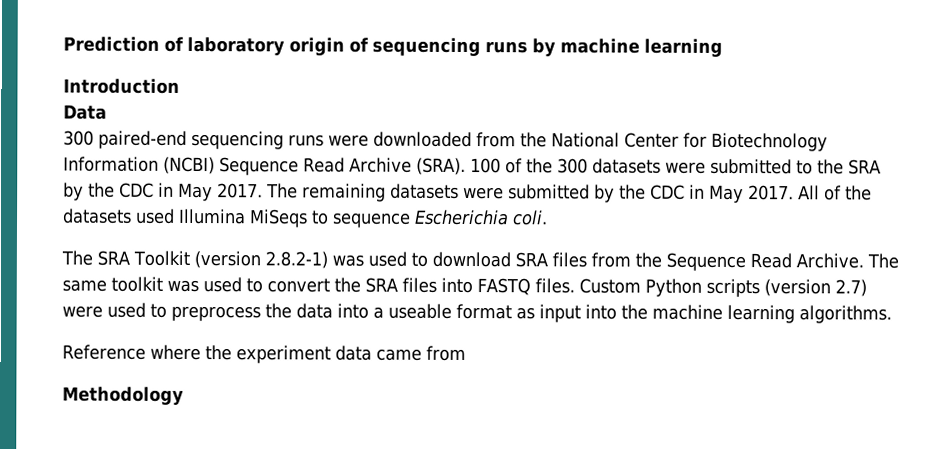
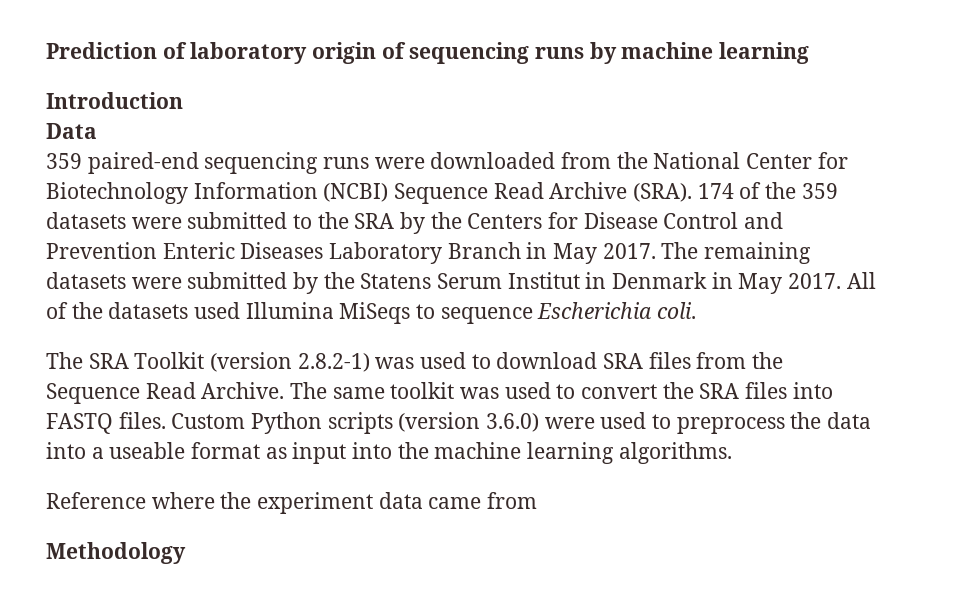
- 300 paired-end sequencing runs were downloaded from the National Center for Biotechnology Information (NCBI) Sequence Read Archive (SRA).
+ 359 paired-end sequencing runs were downloaded from the National Center for Biotechnology Information (NCBI) Sequence Read Archive (SRA).
- 100 of the 300 datasets were submitted to the SRA by the CDC in May 2017.
+ 174 of the 359 datasets were submitted to the SRA by the Centers for Disease Control and Prevention Enteric Diseases Laboratory Branch in May 2017.
- The remaining datasets were submitted by the CDC in May 2017.
+ The remaining datasets were submitted by the Statens Serum Institut in Denmark in May 2017.
- Custom Python scripts (version 2.7) were used to preprocess the data into a useable format as input into the machine learning algorithms.
+ Custom Python scripts (version 3.6.0) were used to preprocess the data into a useable format as input into the machine learning algorithms.

